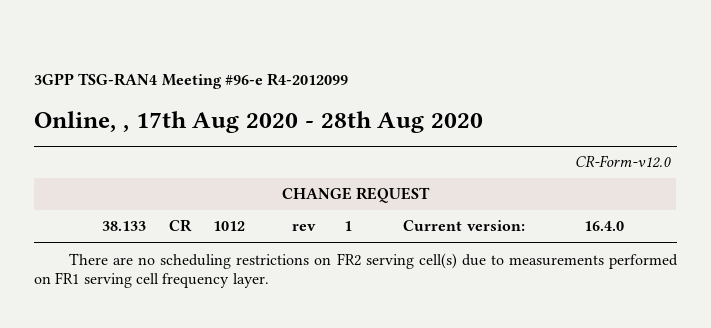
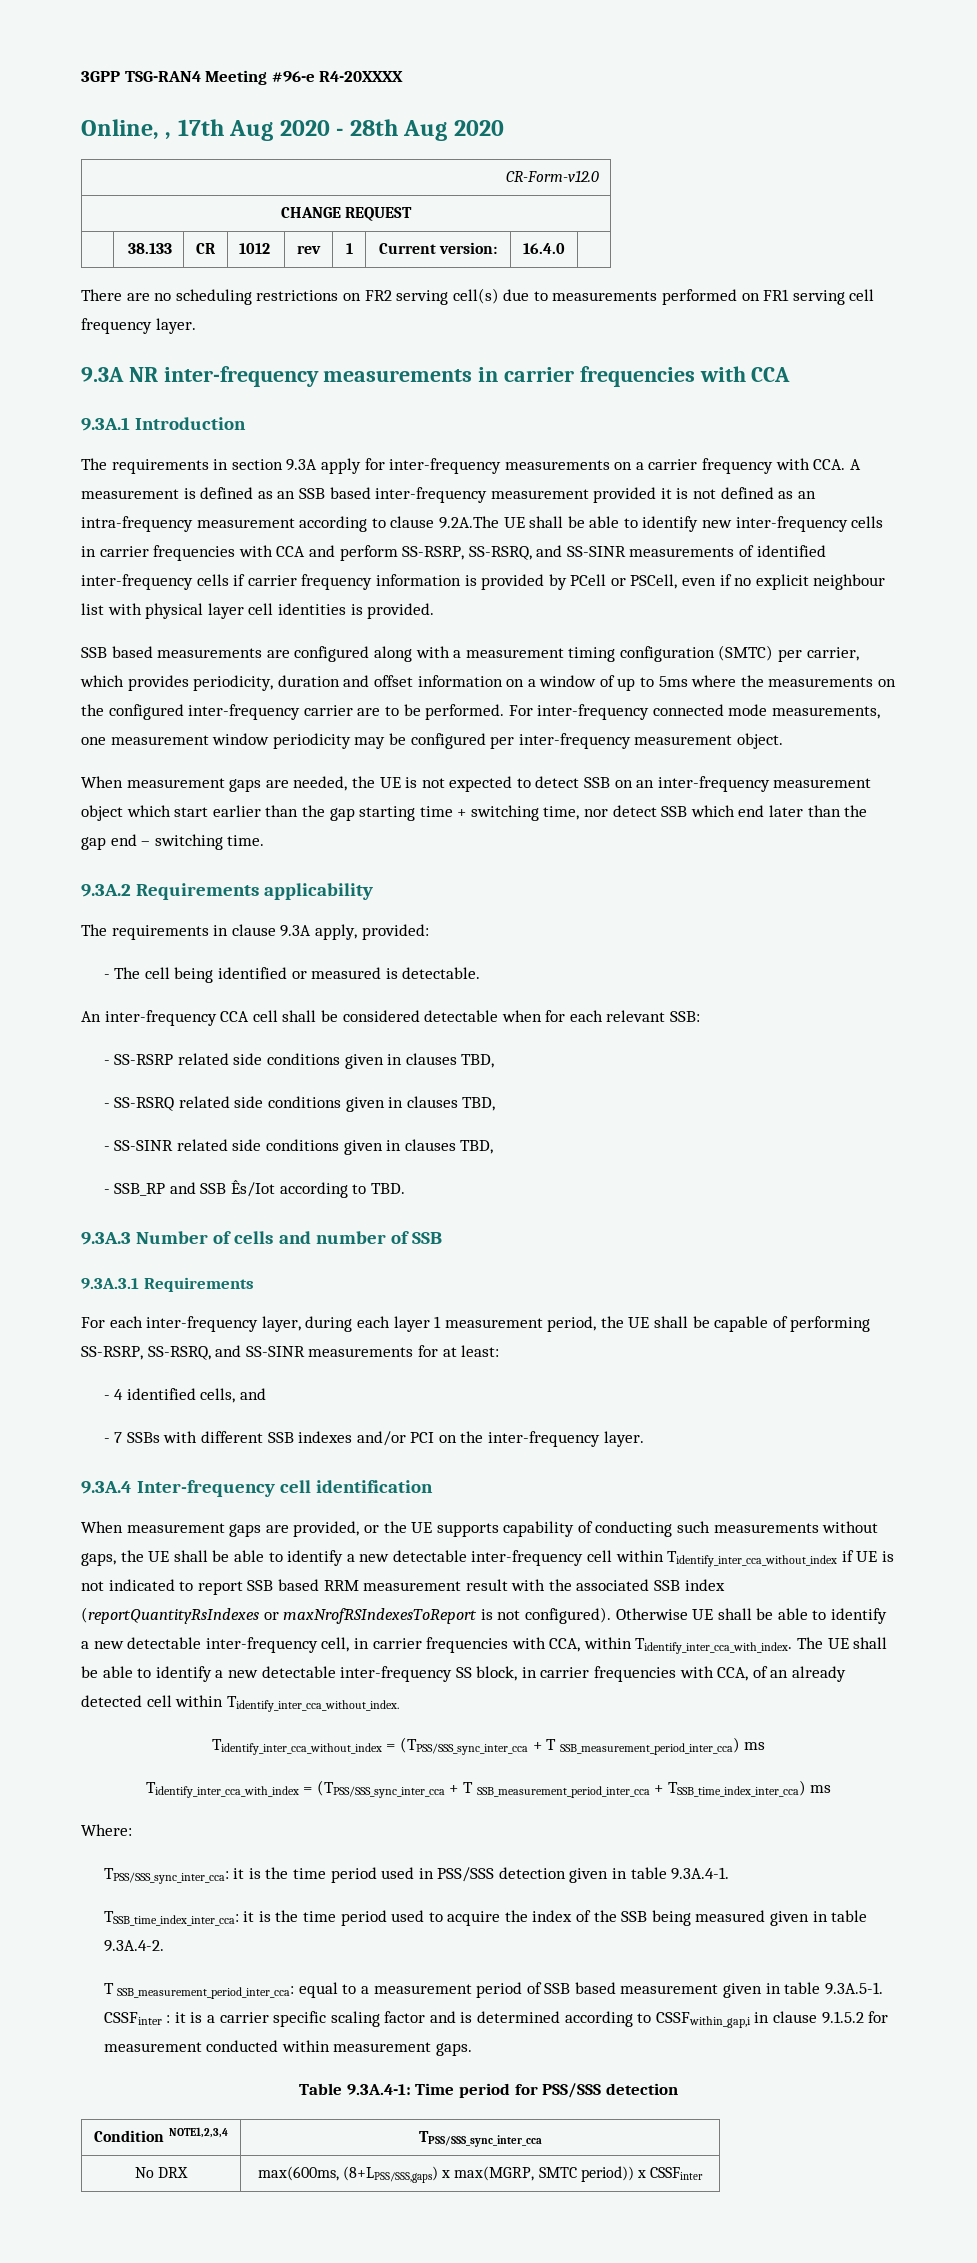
- 3GPP TSG-RAN4 Meeting #96-e R4-2012099
+ 3GPP TSG-RAN4 Meeting #96-e R4-20XXXX
+ 9.3A NR inter-frequency measurements in carrier frequencies with CCA
+ 9.3A.1 Introduction
+ The requirements in section 9.3A apply for inter-frequency measurements on a carrier frequency with CCA. A measurement is defined as an SSB based inter-frequency measurement provided it is not defined as an intra-frequency measurement according to clause 9.2A.The UE shall be able to identify new inter-frequency cells in carrier frequencies with CCA and perform SS-RSRP, SS-RSRQ, and SS-SINR measurements of identified inter-frequency cells if carrier frequency information is provided by PCell or PSCell, even if no explicit neighbour list with physical layer cell identities is provided.
+ SSB based measurements are configured along with a measurement timing configuration (SMTC) per carrier, which provides periodicity, duration and offset information on a window of up to 5ms where the measurements on the configured inter-frequency carrier are to be performed. For inter-frequency connected mode measurements, one measurement window periodicity may be configured per inter-frequency measurement object.
+ When measurement gaps are needed, the UE is not expected to detect SSB on an inter-frequency measurement object which start earlier than the gap starting time + switching time, nor detect SSB which end later than the gap end – switching time.
+ 9.3A.2 Requirements applicability
+ The requirements in clause 9.3A apply, provided:
+ - The cell being identified or measured is detectable.
+ An inter-frequency CCA cell shall be considered detectable when for each relevant SSB:
+ - SS-RSRP related side conditions given in clauses TBD,
+ - SS-RSRQ related side conditions given in clauses TBD,
+ - SS-SINR related side conditions given in clauses TBD,
+ - SSB_RP and SSB Ês/Iot according to TBD.
+ 9.3A.3 Number of cells and number of SSB
+ 9.3A.3.1 Requirements
+ For each inter-frequency layer, during each layer 1 measurement period, the UE shall be capable of performing SS-RSRP, SS-RSRQ, and SS-SINR measurements for at least:
+ - 4 identified cells, and
+ - 7 SSBs with different SSB indexes and/or PCI on the inter-frequency layer.
+ 9.3A.4 Inter-frequency cell identification
+ When measurement gaps are provided, or the UE supports capability of conducting such measurements without gaps, the UE shall be able to identify a new detectable inter-frequency cell within Tidentify_inter_cca_without_index if UE is not indicated to report SSB based RRM measurement result with the associated SSB index (reportQuantityRsIndexes or maxNrofRSIndexesToReport is not configured). Otherwise UE shall be able to identify a new detectable inter-frequency cell, in carrier frequencies with CCA, within Tidentify_inter_cca_with_index. The UE shall be able to identify a new detectable inter-frequency SS block, in carrier frequencies with CCA, of an already detected cell within Tidentify_inter_cca_without_index.
+ Tidentify_inter_cca_without_index = (TPSS/SSS_sync_inter_cca + T SSB_measurement_period_inter_cca) ms
+ Tidentify_inter_cca_with_index = (TPSS/SSS_sync_inter_cca + T SSB_measurement_period_inter_cca + TSSB_time_index_inter_cca) ms
+ Where:
+ TPSS/SSS_sync_inter_cca: it is the time period used in PSS/SSS detection given in table 9.3A.4-1.
+ TSSB_time_index_inter_cca: it is the time period used to acquire the index of the SSB being measured given in table 9.3A.4-2.
+ T SSB_measurement_period_inter_cca: equal to a measurement period of SSB based measurement given in table 9.3A.5-1. CSSFinter : it is a carrier specific scaling factor and is determined according to CSSFwithin_gap,i in clause 9.1.5.2 for measurement conducted within measurement gaps.
+ Table 9.3A.4-1: Time period for PSS/SSS detection
+ Condition NOTE1,2,3,4 | TPSS/SSS_sync_inter_cca
+ No DRX | max(600ms, (8+LPSS/SSS,gaps) x max(MGRP, SMTC period)) x CSSFinter

